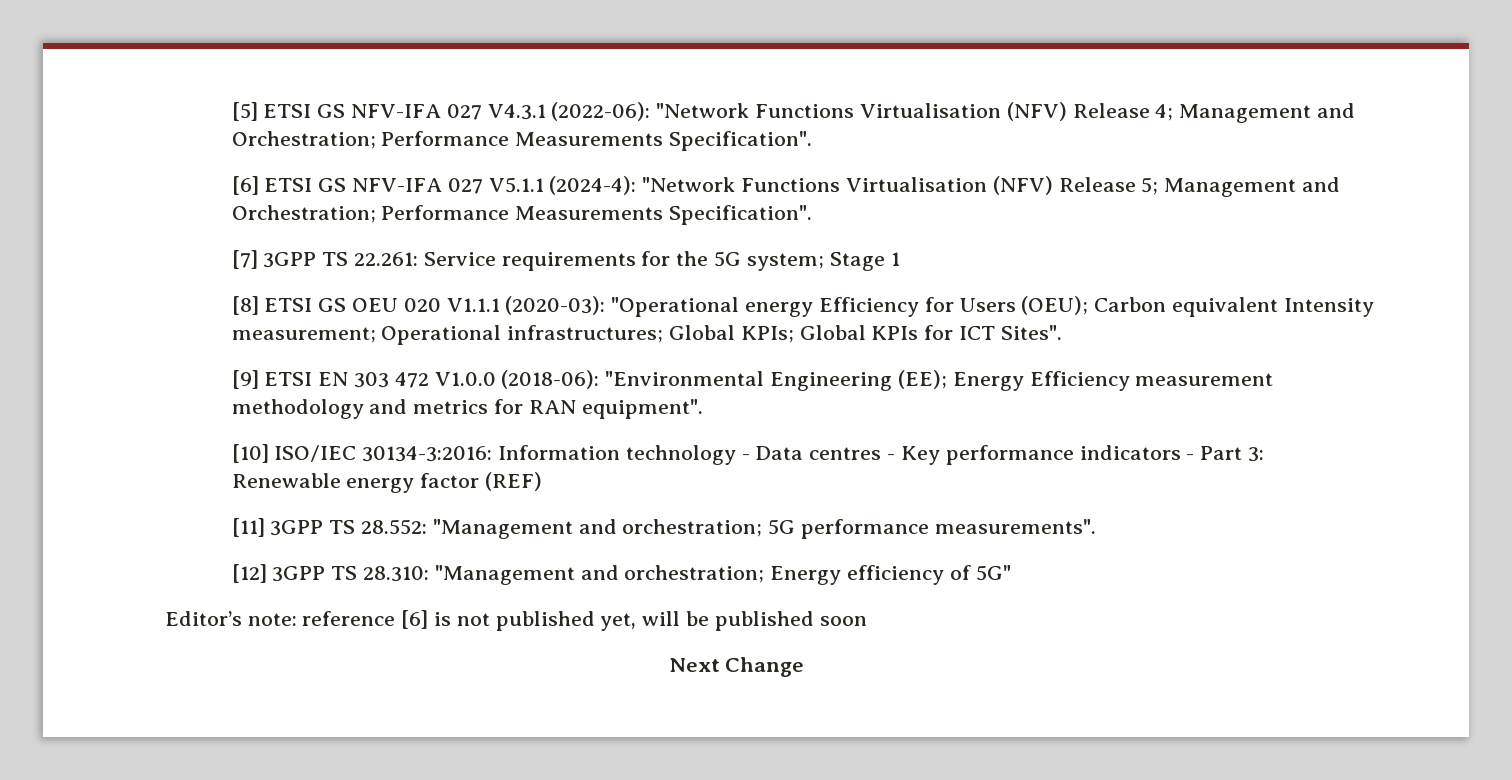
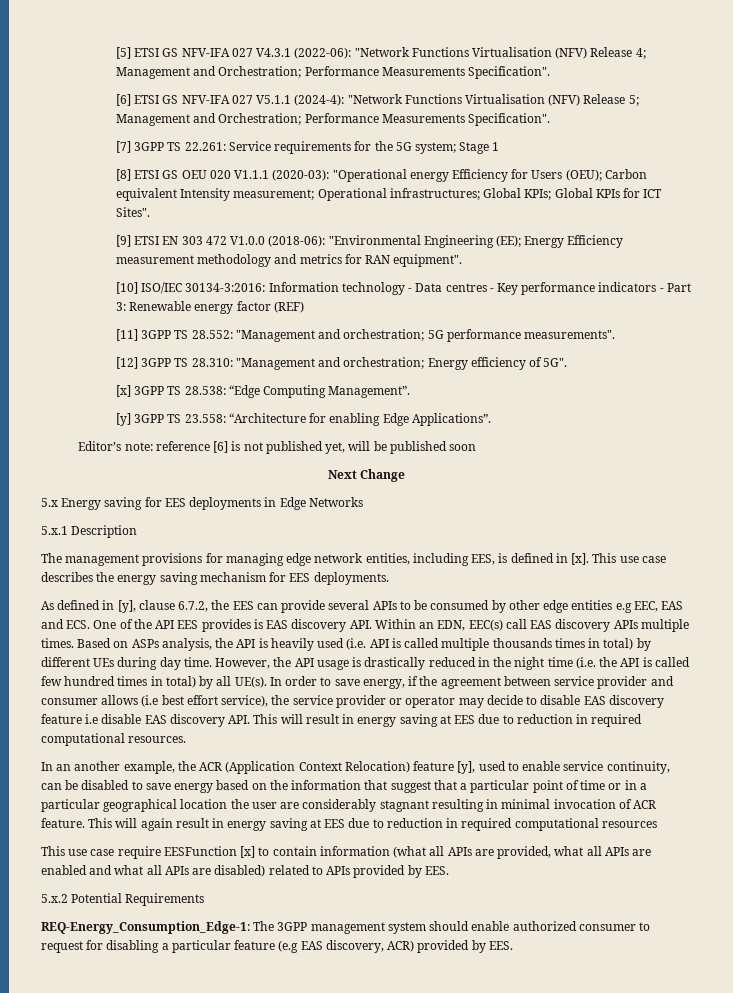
- [12] 3GPP TS 28.310: "Management and orchestration; Energy efficiency of 5G"
+ [12] 3GPP TS 28.310: "Management and orchestration; Energy efficiency of 5G".
+ [x] 3GPP TS 28.538: “Edge Computing Management”.
+ [y] 3GPP TS 23.558: “Architecture for enabling Edge Applications”.
+ 5.x Energy saving for EES deployments in Edge Networks
+ 5.x.1 Description
+ The management provisions for managing edge network entities, including EES, is defined in [x]. This use case describes the energy saving mechanism for EES deployments.
+ As defined in [y], clause 6.7.2, the EES can provide several APIs to be consumed by other edge entities e.g EEC, EAS and ECS. One of the API EES provides is EAS discovery API. Within an EDN, EEC(s) call EAS discovery APIs multiple times. Based on ASPs analysis, the API is heavily used (i.e. API is called multiple thousands times in total) by different UEs during day time. However, the API usage is drastically reduced in the night time (i.e. the API is called few hundred times in total) by all UE(s). In order to save energy, if the agreement between service provider and consumer allows (i.e best effort service), the service provider or operator may decide to disable EAS discovery feature i.e disable EAS discovery API. This will result in energy saving at EES due to reduction in required computational resources.
+ In an another example, the ACR (Application Context Relocation) feature [y], used to enable service continuity, can be disabled to save energy based on the information that suggest that a particular point of time or in a particular geographical location the user are considerably stagnant resulting in minimal invocation of ACR feature. This will again result in energy saving at EES due to reduction in required computational resources
+ This use case require EESFunction [x] to contain information (what all APIs are provided, what all APIs are enabled and what all APIs are disabled) related to APIs provided by EES.
+ 5.x.2 Potential Requirements
+ REQ-Energy_Consumption_Edge-1: The 3GPP management system should enable authorized consumer to request for disabling a particular feature (e.g EAS discovery, ACR) provided by EES.

